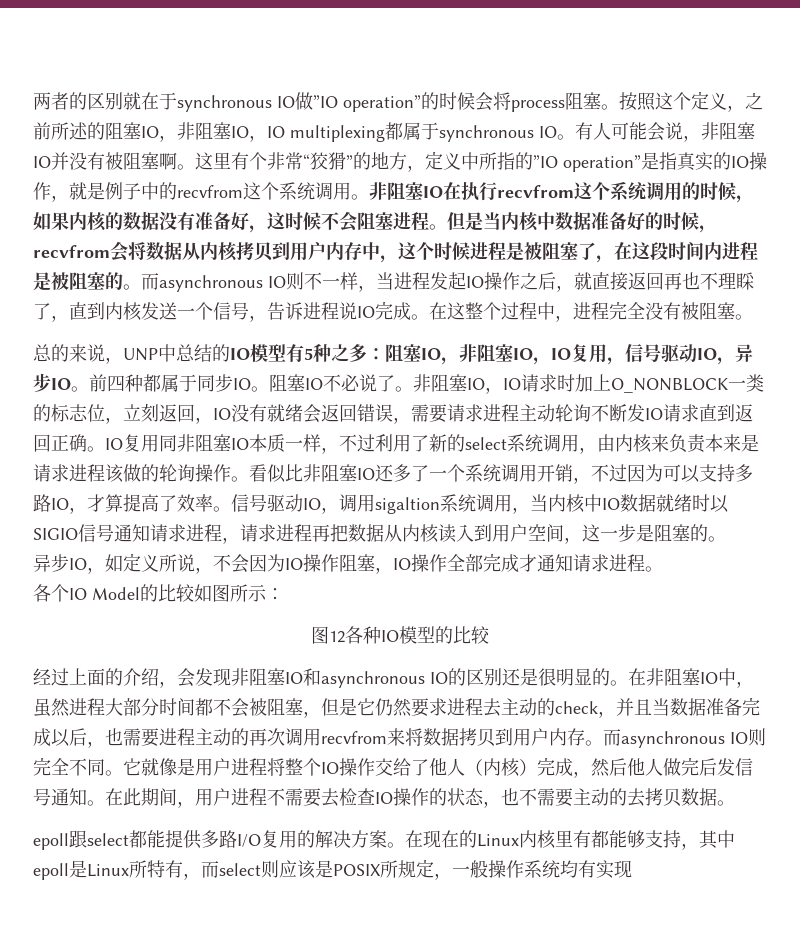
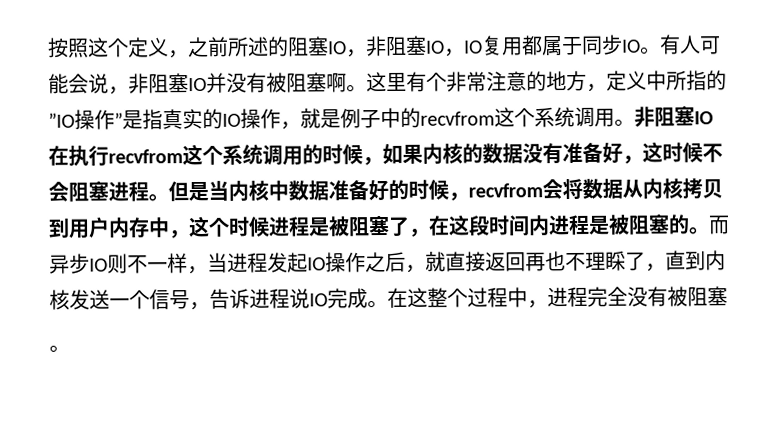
- 两者的区别就在于synchronous IO做”IO operation”的时候会将process阻塞。按照这个定义，之前所述的阻塞IO，非阻塞IO，IO multiplexing都属于synchronous IO。
+ 按照这个定义，之前所述的阻塞IO，非阻塞IO，IO复用都属于同步IO。
- 这里有个非常“狡猾”的地方，定义中所指的”IO operation”是指真实的IO操作，就是例子中的recvfrom这个系统调用。
+ 这里有个非常注意的地方，定义中所指的”IO操作”是指真实的IO操作，就是例子中的recvfrom这个系统调用。
- 而asynchronous IO则不一样，当进程发起IO操作之后，就直接返回再也不理睬了，直到内核发送一个信号，告诉进程说IO完成。
+ 而异步IO则不一样，当进程发起IO操作之后，就直接返回再也不理睬了，直到内核发送一个信号，告诉进程说IO完成。
- 在这整个过程中，进程完全没有被阻塞。
- 总的来说，UNP中总结的IO模型有5种之多：阻塞IO，非阻塞IO，IO复用，信号驱动IO，异步IO。前四种都属于同步IO。阻塞IO不必说了。非阻塞IO，IO请求时加上O_NONBLOCK一类的标志位，立刻返回，IO没有就绪会返回错误，需要请求进程主动轮询不断发IO请求直到返回正确。IO复用同非阻塞IO本质一样，不过利用了新的select系统调用，由内核来负责本来是请求进程该做的轮询操作。看似比非阻塞IO还多了一个系统调用开销，不过因为可以支持多路IO，才算提高了效率。信号驱动IO，调用sigaltion系统调用，当内核中IO数据就绪时以SIGIO信号通知请求进程，请求进程再把数据从内核读入到用户空间，这一步是阻塞的。
- 异步IO，如定义所说，不会因为IO操作阻塞，IO操作全部完成才通知请求进程。
- 各个IO Model的比较如图所示：
- 图12各种IO模型的比较
- 经过上面的介绍，会发现非阻塞IO和asynchronous IO的区别还是很明显的。在非阻塞IO中，虽然进程大部分时间都不会被阻塞，但是它仍然要求进程去主动的check，并且当数据准备完成以后，也需要进程主动的再次调用recvfrom来将数据拷贝到用户内存。而asynchronous IO则完全不同。它就像是用户进程将整个IO操作交给了他人（内核）完成，然后他人做完后发信号通知。在此期间，用户进程不需要去检查IO操作的状态，也不需要主动的去拷贝数据。
- epoll跟select都能提供多路I/O复用的解决方案。在现在的Linux内核里有都能够支持，其中epoll是Linux所特有，而select则应该是POSIX所规定，一般操作系统均有实现
+ 在这整个过程中，进程完全没有被阻塞
+ 。

